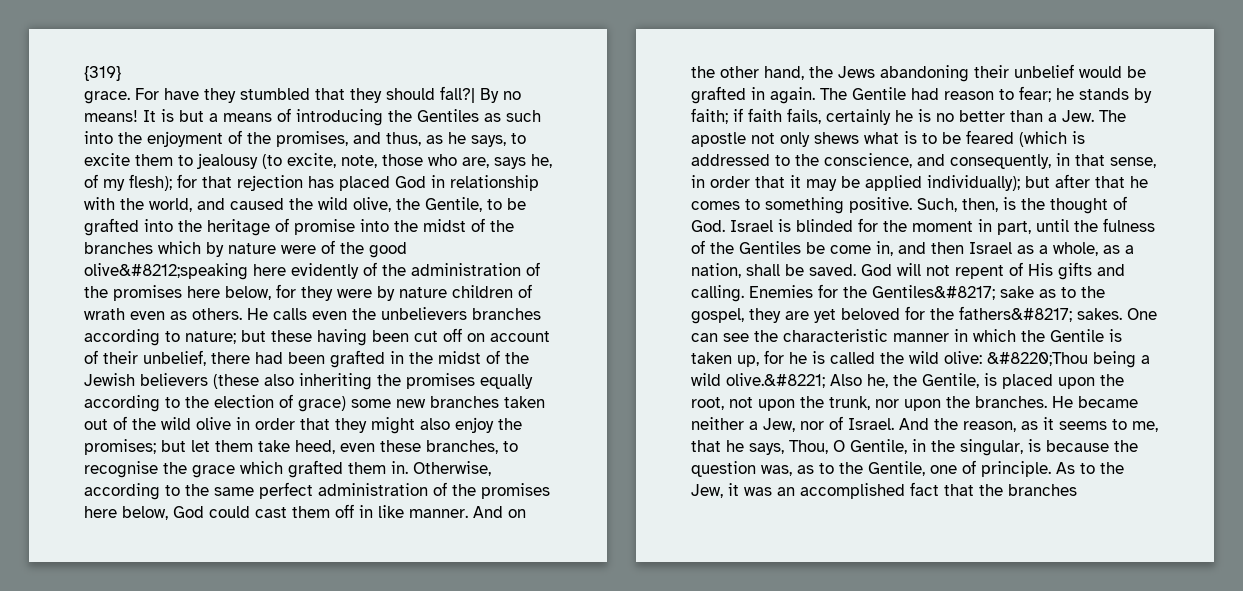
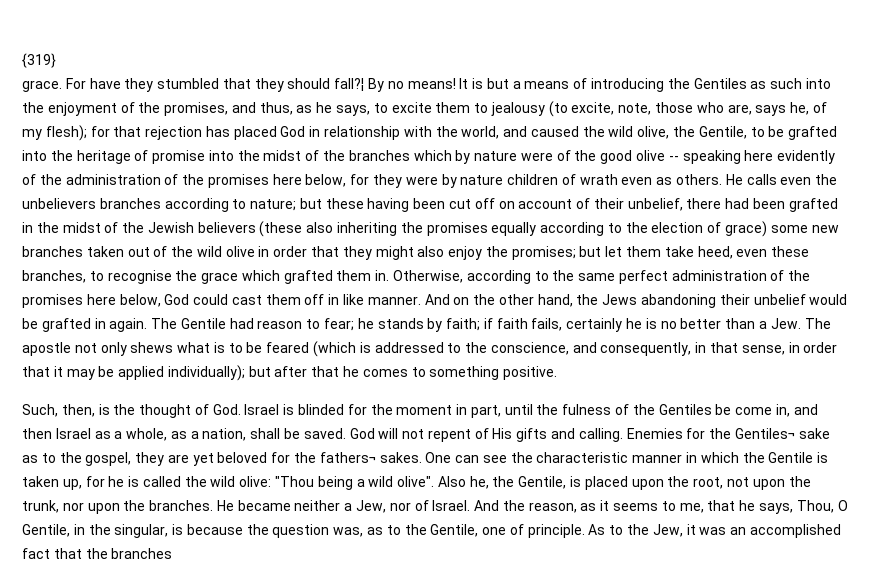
- For have they stumbled that they should fall?| By no means!
+ For have they stumbled that they should fall?¦ By no means!
- for that rejection has placed God in relationship with the world, and caused the wild olive, the Gentile, to be grafted into the heritage of promise into the midst of the branches which by nature were of the good olive&#8212;speaking here evidently of the administration of the promises here below, for they were by nature children of wrath even as others.
+ for that rejection has placed God in relationship with the world, and caused the wild olive, the Gentile, to be grafted into the heritage of promise into the midst of the branches which by nature were of the good olive -- speaking here evidently of the administration of the promises here below, for they were by nature children of wrath even as others.
- but after that he comes to something positive. Such, then, is the thought of God. Israel is blinded for the moment in part, until the fulness of the Gentiles be come in, and then Israel as a whole, as a nation, shall be saved.
+ but after that he comes to something positive.
+ Such, then, is the thought of God. Israel is blinded for the moment in part, until the fulness of the Gentiles be come in, and then Israel as a whole, as a nation, shall be saved.
- Enemies for the Gentiles&#8217; sake as to the gospel, they are yet beloved for the fathers&#8217; sakes.
+ Enemies for the Gentiles¬ sake as to the gospel, they are yet beloved for the fathers¬ sakes.
- One can see the characteristic manner in which the Gentile is taken up, for he is called the wild olive: &#8220;Thou being a wild olive.&#8221; Also he, the Gentile, is placed upon the root, not upon the trunk, nor upon the branches.
+ One can see the characteristic manner in which the Gentile is taken up, for he is called the wild olive: "Thou being a wild olive". Also he, the Gentile, is placed upon the root, not upon the trunk, nor upon the branches.

